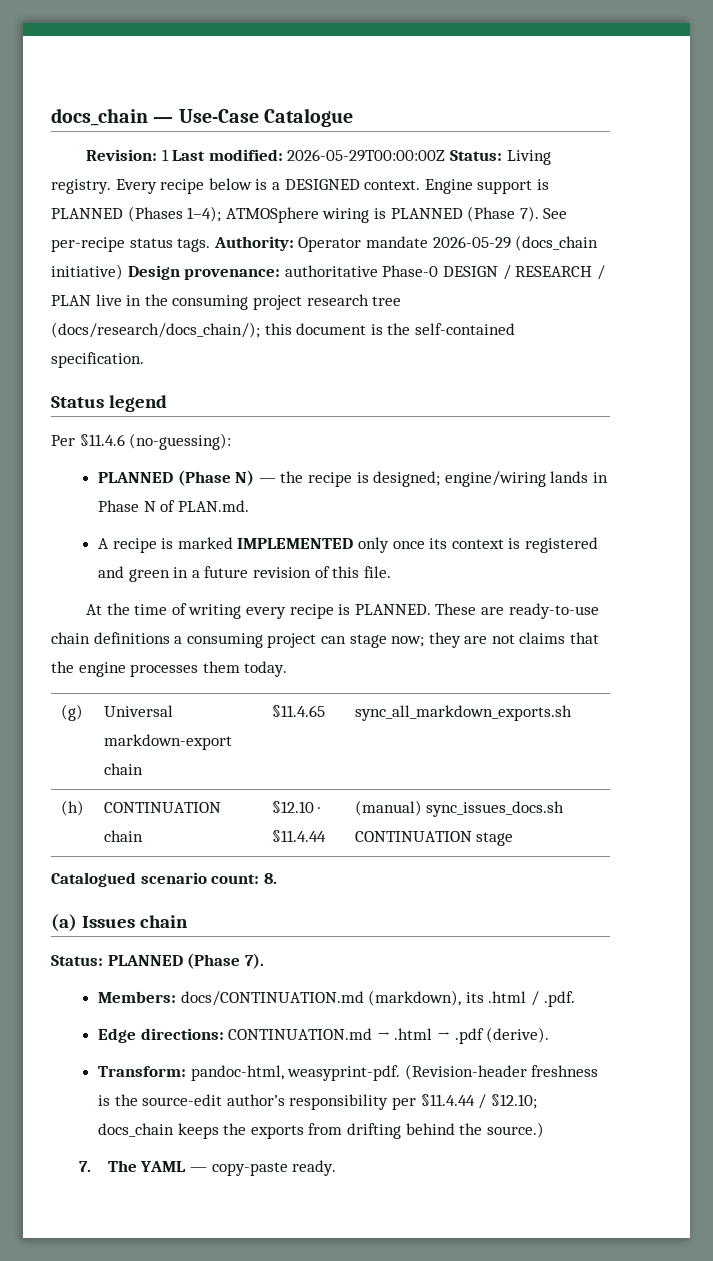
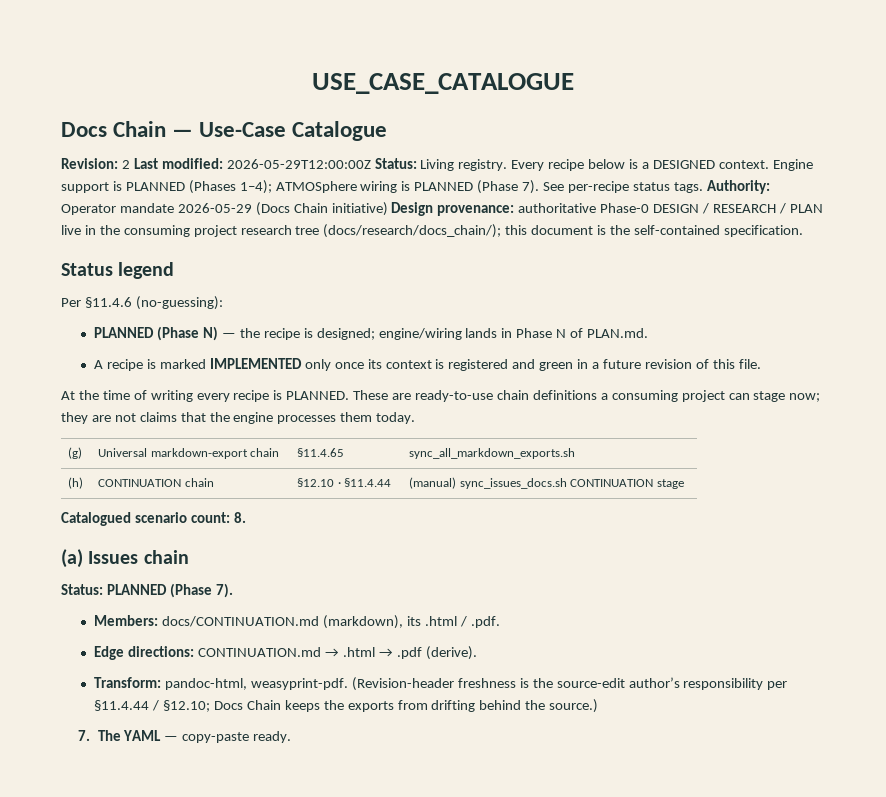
- docs_chain — Use-Case Catalogue
+ USE_CASE_CATALOGUE
+ Docs Chain — Use-Case Catalogue
- Revision: 1 Last modified: 2026-05-29T00:00:00Z Status: Living registry.
+ Revision: 2 Last modified: 2026-05-29T12:00:00Z Status: Living registry.
- Authority: Operator mandate 2026-05-29 (docs_chain initiative) Design provenance: authoritative Phase-0 DESIGN / RESEARCH / PLAN live in the consuming project research tree (docs/research/docs_chain/); this document is the self-contained specification.
+ Authority: Operator mandate 2026-05-29 (Docs Chain initiative) Design provenance: authoritative Phase-0 DESIGN / RESEARCH / PLAN live in the consuming project research tree (docs/research/docs_chain/); this document is the self-contained specification.
- (Revision-header freshness is the source-edit author’s responsibility per §11.4.44 / §12.10; docs_chain keeps the exports from drifting behind the source.)
+ (Revision-header freshness is the source-edit author’s responsibility per §11.4.44 / §12.10; Docs Chain keeps the exports from drifting behind the source.)

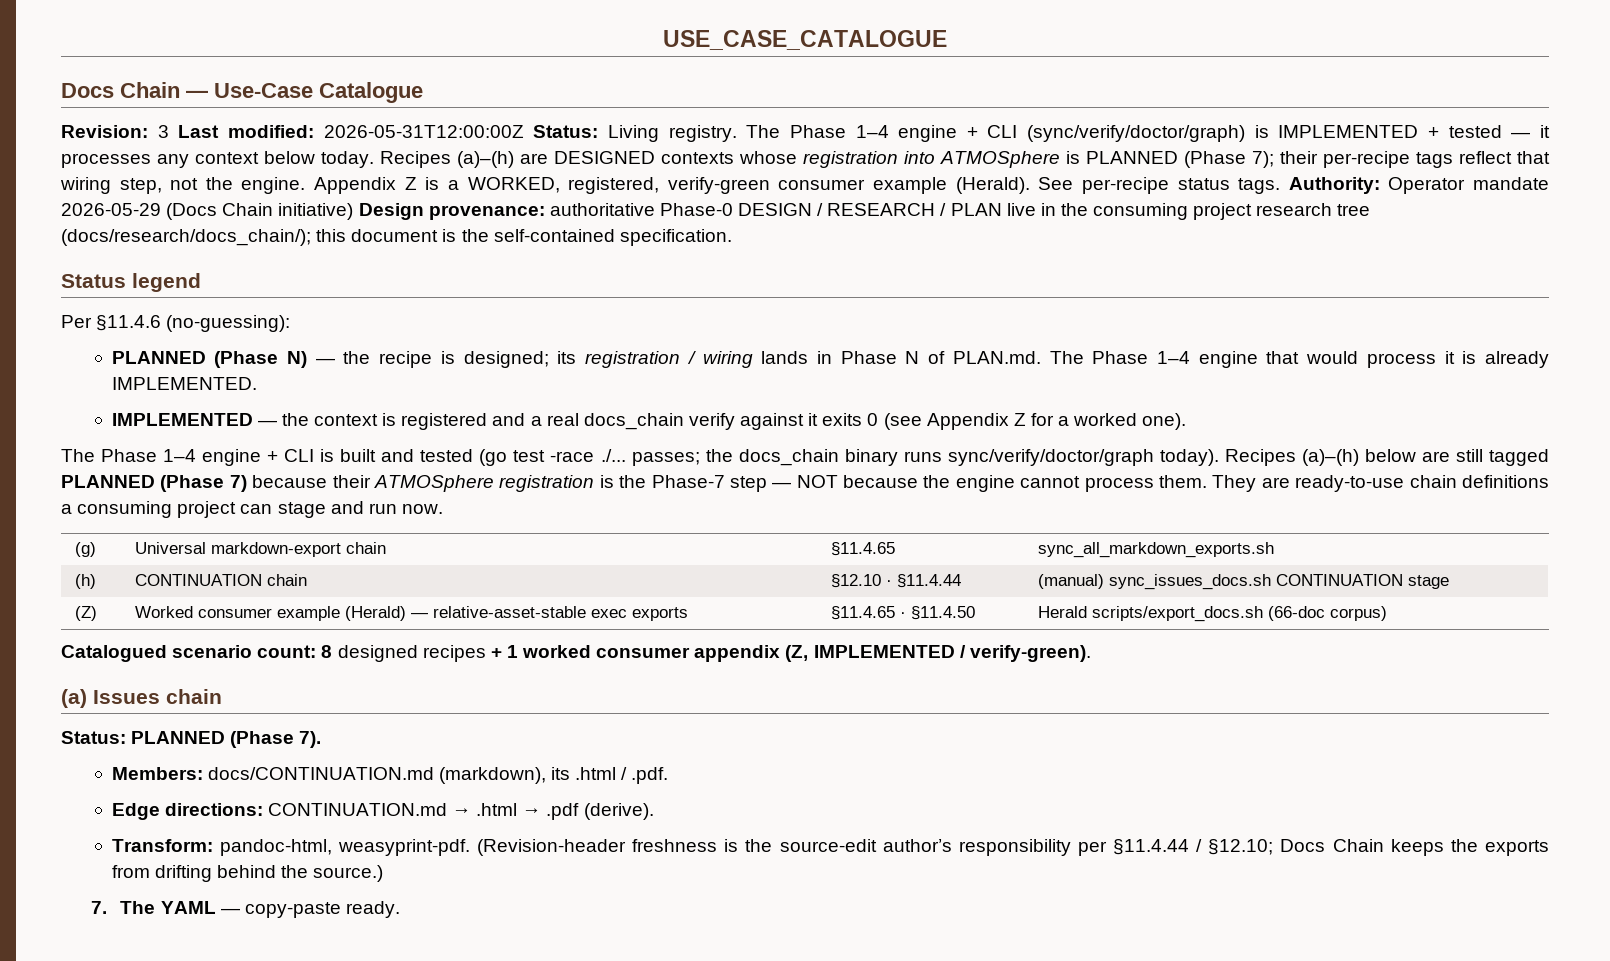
- Revision: 2 Last modified: 2026-05-29T12:00:00Z Status: Living registry.
+ Revision: 3 Last modified: 2026-05-31T12:00:00Z Status: Living registry.
- Every recipe below is a DESIGNED context. Engine support is PLANNED (Phases 1–4); ATMOSphere wiring is PLANNED (Phase 7).
+ The Phase 1–4 engine + CLI (sync/verify/doctor/graph) is IMPLEMENTED + tested — it processes any context below today. Recipes (a)–(h) are DESIGNED contexts whose registration into ATMOSphere is PLANNED (Phase 7); their per-recipe tags reflect that wiring step, not the engine. Appendix Z is a WORKED, registered, verify-green consumer example (Herald).
- PLANNED (Phase N) — the recipe is designed; engine/wiring lands in Phase N of PLAN.md.
- A recipe is marked IMPLEMENTED only once its context is registered and green in a future revision of this file.
- At the time of writing every recipe is PLANNED. These are ready-to-use chain definitions a consuming project can stage now; they are not claims that the engine processes them today.
+ PLANNED (Phase N) — the recipe is designed; its registration / wiring lands in Phase N of PLAN.md. The Phase 1–4 engine that would process it is already IMPLEMENTED.
+ IMPLEMENTED — the context is registered and a real docs_chain verify against it exits 0 (see Appendix Z for a worked one).
+ The Phase 1–4 engine + CLI is built and tested (go test -race ./... passes; the docs_chain binary runs sync/verify/doctor/graph today). Recipes (a)–(h) below are still tagged PLANNED (Phase 7) because their ATMOSphere registration is the Phase-7 step — NOT because the engine cannot process them. They are ready-to-use chain definitions a consuming project can stage and run now.
- Catalogued scenario count: 8.
+ (Z) | Worked consumer example (Herald) — relative-asset-stable exec exports | §11.4.65 · §11.4.50 | Herald scripts/export_docs.sh (66-doc corpus)
+ Catalogued scenario count: 8 designed recipes + 1 worked consumer appendix (Z, IMPLEMENTED / verify-green).

